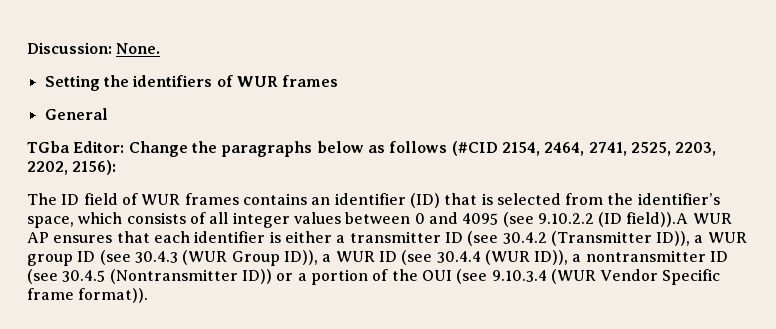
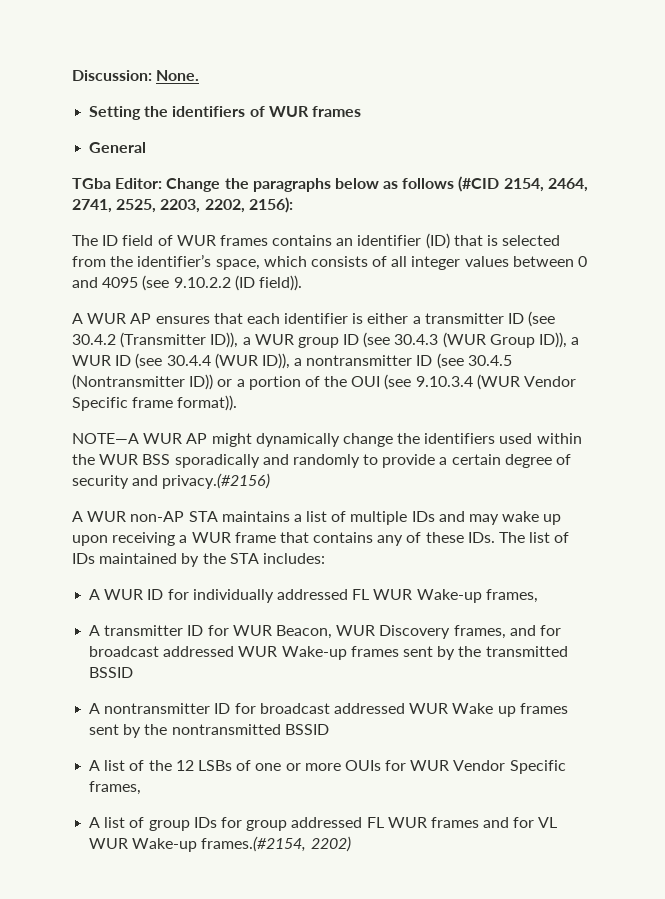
- The ID field of WUR frames contains an identifier (ID) that is selected from the identifier’s space, which consists of all integer values between 0 and 4095 (see 9.10.2.2 (ID field)).A WUR AP ensures that each identifier is either a transmitter ID (see 30.4.2 (Transmitter ID)), a WUR group ID (see 30.4.3 (WUR Group ID)), a WUR ID (see 30.4.4 (WUR ID)), a nontransmitter ID (see 30.4.5 (Nontransmitter ID)) or a portion of the OUI (see 9.10.3.4 (WUR Vendor Specific frame format)).
+ The ID field of WUR frames contains an identifier (ID) that is selected from the identifier’s space, which consists of all integer values between 0 and 4095 (see 9.10.2.2 (ID field)).
+ A WUR AP ensures that each identifier is either a transmitter ID (see 30.4.2 (Transmitter ID)), a WUR group ID (see 30.4.3 (WUR Group ID)), a WUR ID (see 30.4.4 (WUR ID)), a nontransmitter ID (see 30.4.5 (Nontransmitter ID)) or a portion of the OUI (see 9.10.3.4 (WUR Vendor Specific frame format)).
+ NOTE—A WUR AP might dynamically change the identifiers used within the WUR BSS sporadically and randomly to provide a certain degree of security and privacy.(#2156)
+ A WUR non-AP STA maintains a list of multiple IDs and may wake up upon receiving a WUR frame that contains any of these IDs. The list of IDs maintained by the STA includes:
+ A WUR ID for individually addressed FL WUR Wake-up frames,
+ A transmitter ID for WUR Beacon, WUR Discovery frames, and for broadcast addressed WUR Wake-up frames sent by the transmitted BSSID
+ A nontransmitter ID for broadcast addressed WUR Wake up frames sent by the nontransmitted BSSID
+ A list of the 12 LSBs of one or more OUIs for WUR Vendor Specific frames,
+ A list of group IDs for group addressed FL WUR frames and for VL WUR Wake-up frames.(#2154, 2202)

